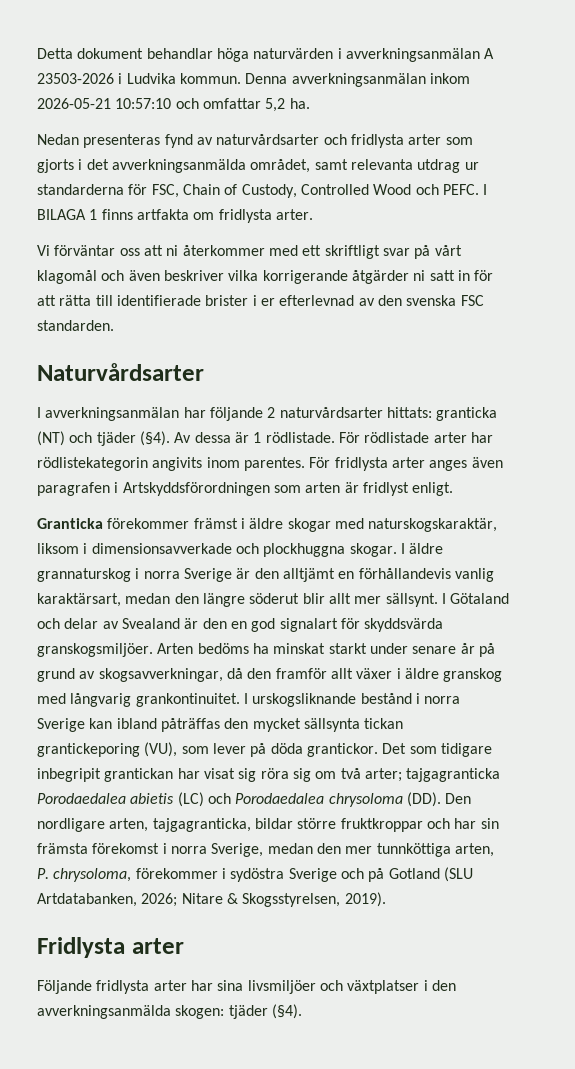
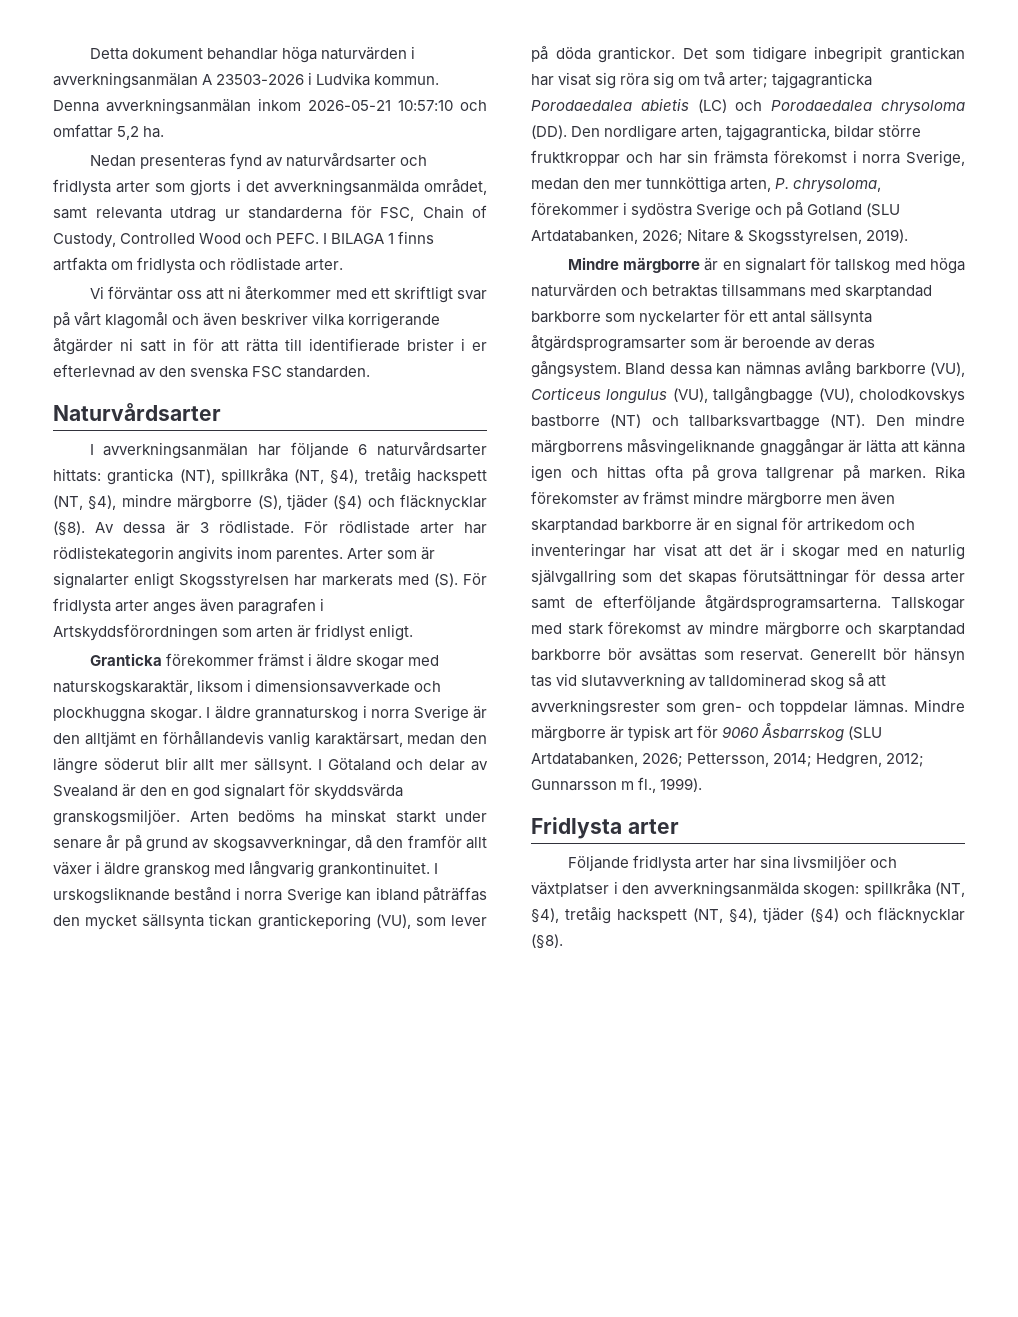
- I BILAGA 1 finns artfakta om fridlysta arter.
+ I BILAGA 1 finns artfakta om fridlysta och rödlistade arter.
- I avverkningsanmälan har följande 2 naturvårdsarter hittats: granticka (NT) och tjäder (§4).
+ I avverkningsanmälan har följande 6 naturvårdsarter hittats: granticka (NT), spillkråka (NT, §4), tretåig hackspett (NT, §4), mindre märgborre (S), tjäder (§4) och fläcknycklar (§8).
- Av dessa är 1 rödlistade.
+ Av dessa är 3 rödlistade.
- För fridlysta arter anges även paragrafen i Artskyddsförordningen som arten är fridlyst enligt.
+ Arter som är signalarter enligt Skogsstyrelsen har markerats med (S). För fridlysta arter anges även paragrafen i Artskyddsförordningen som arten är fridlyst enligt.
+ Mindre märgborre är en signalart för tallskog med höga naturvärden och betraktas tillsammans med skarptandad barkborre som nyckelarter för ett antal sällsynta åtgärdsprogramsarter som är beroende av deras gångsystem. Bland dessa kan nämnas avlång barkborre (VU), Corticeus longulus (VU), tallgångbagge (VU), cholodkovskys bastborre (NT) och tallbarksvartbagge (NT). Den mindre märgborrens måsvingeliknande gnaggångar är lätta att känna igen och hittas ofta på grova tallgrenar på marken. Rika förekomster av främst mindre märgborre men även skarptandad barkborre är en signal för artrikedom och inventeringar har visat att det är i skogar med en naturlig självgallring som det skapas förutsättningar för dessa arter samt de efterföljande åtgärdsprogramsarterna. Tallskogar med stark förekomst av mindre märgborre och skarptandad barkborre bör avsättas som reservat. Generellt bör hänsyn tas vid slutavverkning av talldominerad skog så att avverkningsrester som gren- och toppdelar lämnas. Mindre märgborre är typisk art för 9060 Åsbarrskog (SLU Artdatabanken, 2026; Pettersson, 2014; Hedgren, 2012; Gunnarsson m fl., 1999).
- Följande fridlysta arter har sina livsmiljöer och växtplatser i den avverkningsanmälda skogen: tjäder (§4).
+ Följande fridlysta arter har sina livsmiljöer och växtplatser i den avverkningsanmälda skogen: spillkråka (NT, §4), tretåig hackspett (NT, §4), tjäder (§4) och fläcknycklar (§8).

